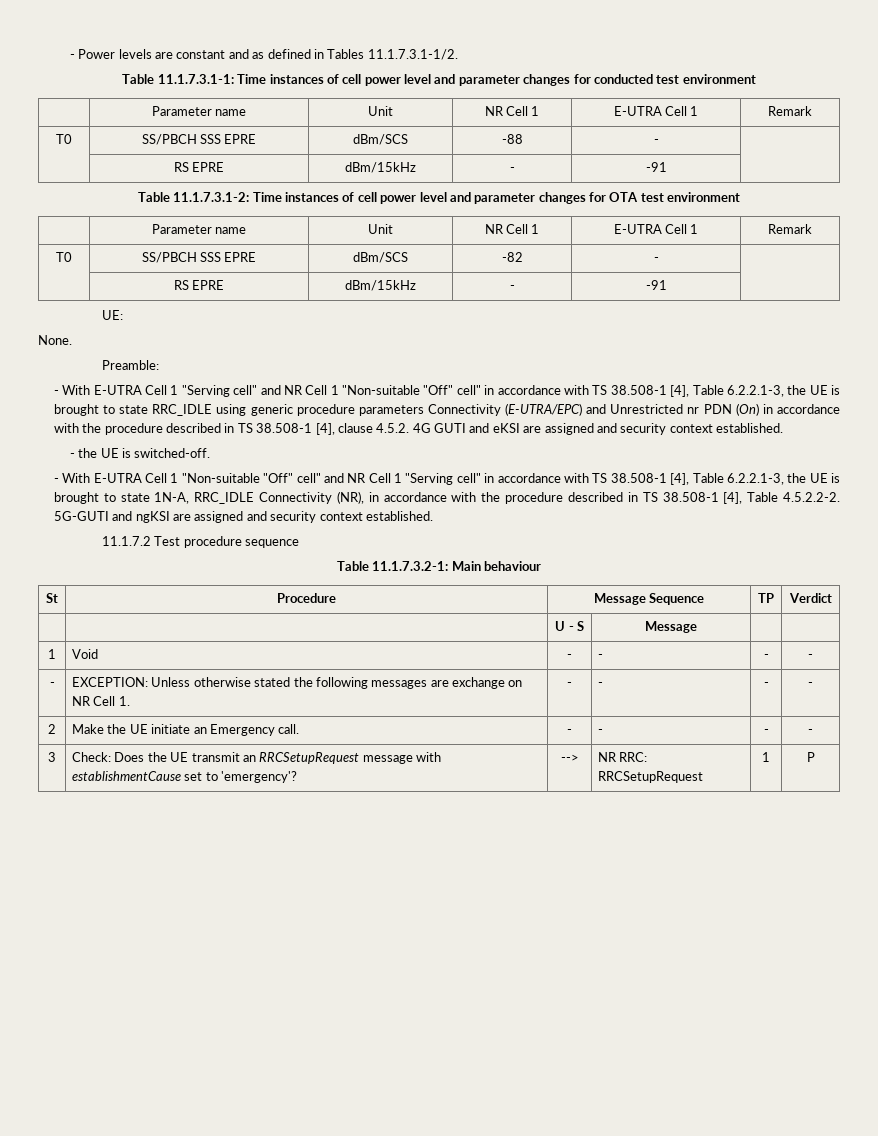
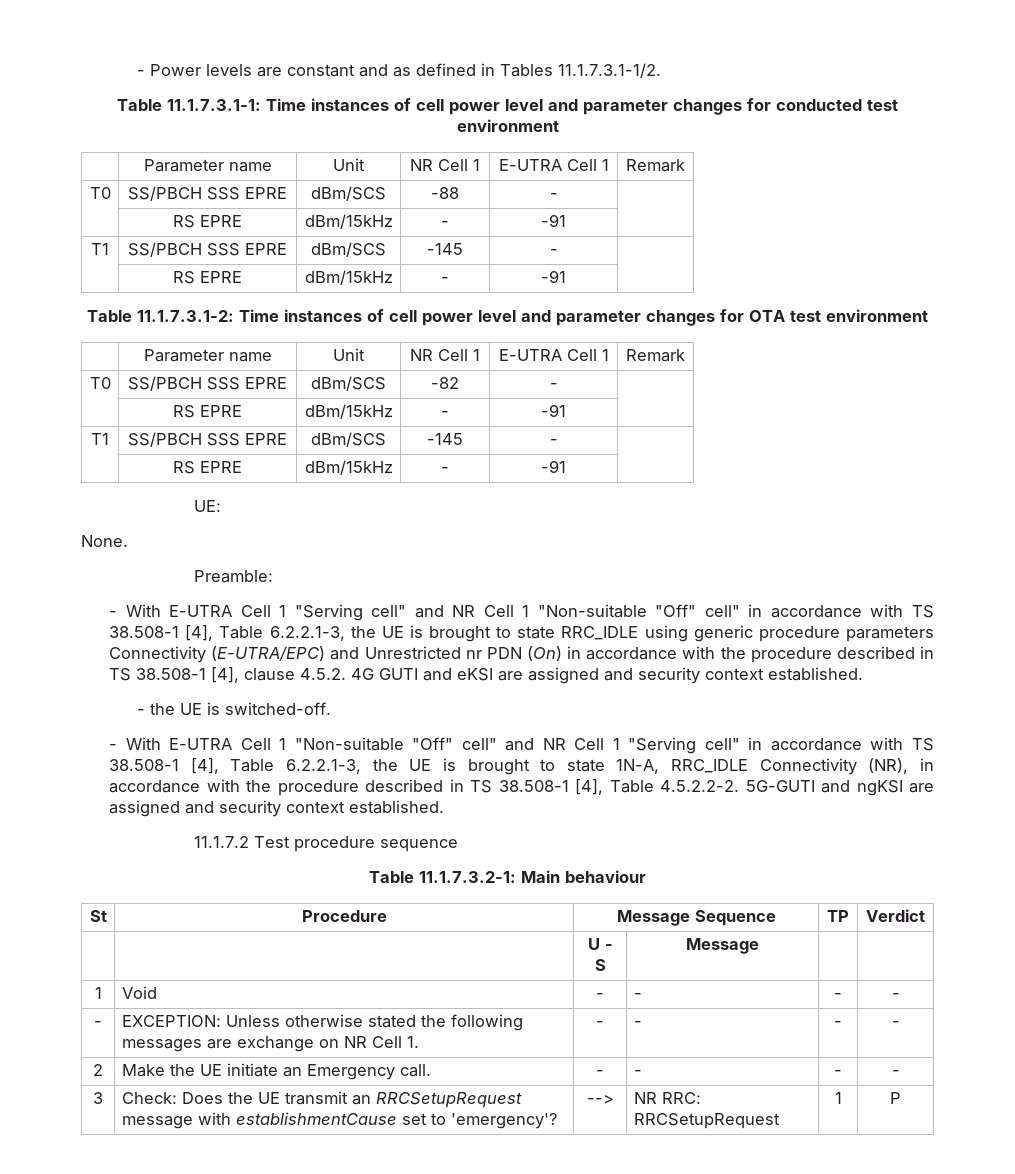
  T0 | SS/PBCH SSS EPRE | dBm/SCS | -88 | - |
+ | RS EPRE | dBm/15kHz | - | -91 |
+ T1 | SS/PBCH SSS EPRE | dBm/SCS | -145 | - |
  T0 | SS/PBCH SSS EPRE | dBm/SCS | -82 | - |
+ | RS EPRE | dBm/15kHz | - | -91 |
+ T1 | SS/PBCH SSS EPRE | dBm/SCS | -145 | - |

